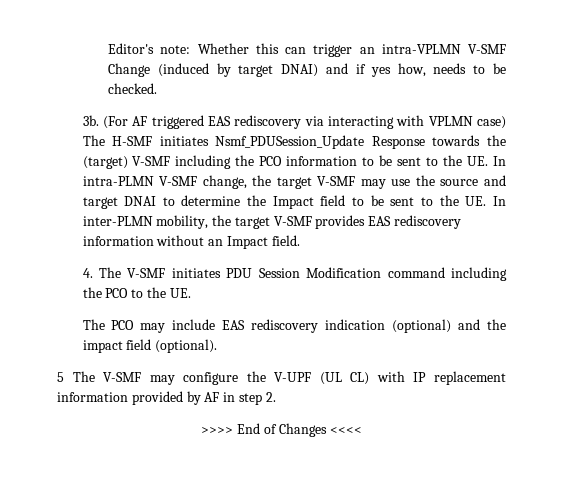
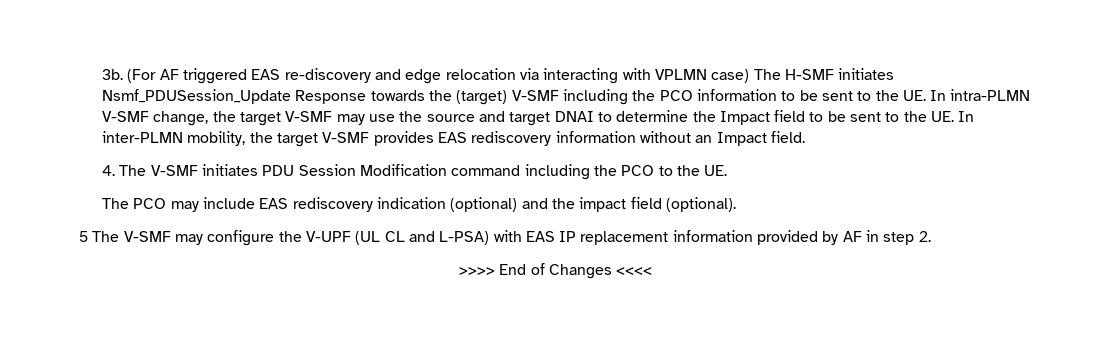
- Editor's note: Whether this can trigger an intra-VPLMN V-SMF Change (induced by target DNAI) and if yes how, needs to be checked.
- (For AF triggered EAS rediscovery via interacting with VPLMN case) The H-SMF initiates Nsmf_PDUSession_Update Response towards the (target) V-SMF including the PCO information to be sent to the UE. In intra-PLMN V-SMF change, the target V-SMF may use the source and target DNAI to determine the Impact field to be sent to the UE. In inter-PLMN mobility, the target V-SMF provides EAS rediscovery information without an Impact field.
+ (For AF triggered EAS re-discovery and edge relocation via interacting with VPLMN case) The H-SMF initiates Nsmf_PDUSession_Update Response towards the (target) V-SMF including the PCO information to be sent to the UE. In intra-PLMN V-SMF change, the target V-SMF may use the source and target DNAI to determine the Impact field to be sent to the UE. In inter-PLMN mobility, the target V-SMF provides EAS rediscovery information without an Impact field.
- 5 The V-SMF may configure the V-UPF (UL CL) with IP replacement information provided by AF in step 2.
+ 5 The V-SMF may configure the V-UPF (UL CL and L-PSA) with EAS IP replacement information provided by AF in step 2.

